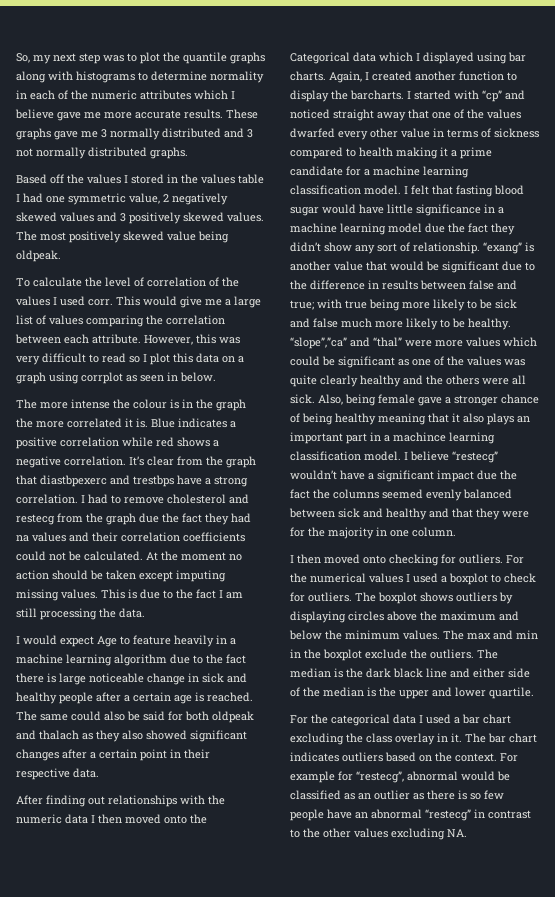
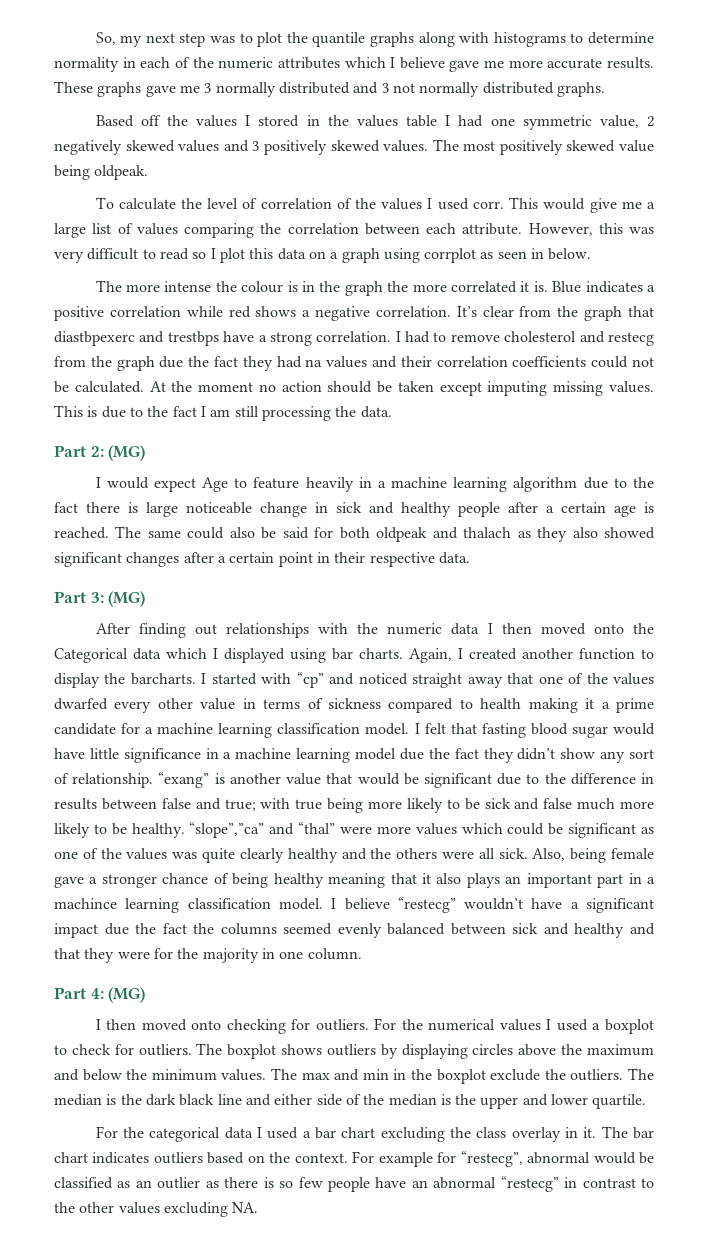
+ Part 2: (MG)
+ Part 3: (MG)
+ Part 4: (MG)

